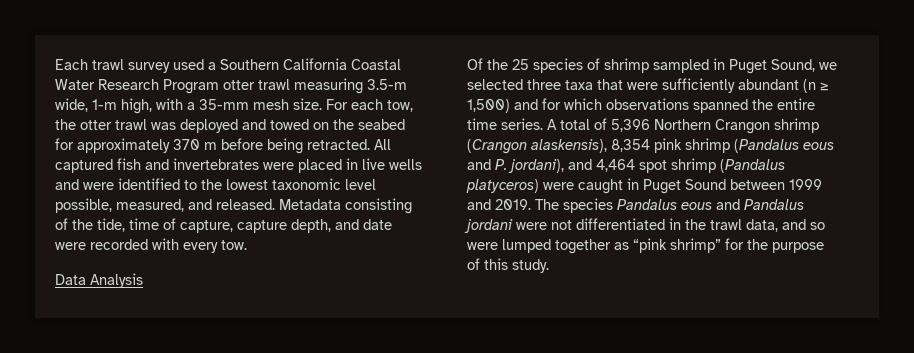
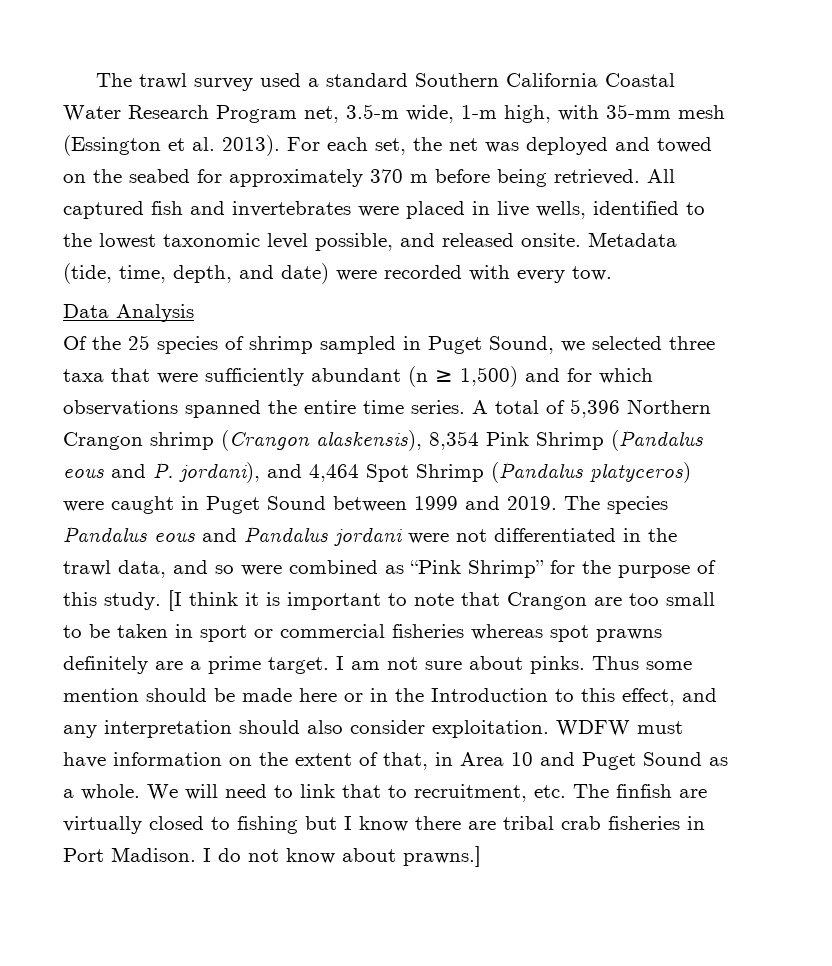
- Each trawl survey used a Southern California Coastal Water Research Program otter trawl measuring 3.5-m wide, 1-m high, with a 35-mm mesh size. For each tow, the otter trawl was deployed and towed on the seabed for approximately 370 m before being retracted.
+ The trawl survey used a standard Southern California Coastal Water Research Program net, 3.5-m wide, 1-m high, with 35-mm mesh (Essington et al. 2013). For each set, the net was deployed and towed on the seabed for approximately 370 m before being retrieved.
- All captured fish and invertebrates were placed in live wells and were identified to the lowest taxonomic level possible, measured, and released. Metadata consisting of the tide, time of capture, capture depth, and date were recorded with every tow.
+ All captured fish and invertebrates were placed in live wells, identified to the lowest taxonomic level possible, and released onsite. Metadata (tide, time, depth, and date) were recorded with every tow.
- A total of 5,396 Northern Crangon shrimp (Crangon alaskensis), 8,354 pink shrimp (Pandalus eous and P. jordani), and 4,464 spot shrimp (Pandalus platyceros) were caught in Puget Sound between 1999 and 2019.
+ A total of 5,396 Northern Crangon shrimp (Crangon alaskensis), 8,354 Pink Shrimp (Pandalus eous and P. jordani), and 4,464 Spot Shrimp (Pandalus platyceros) were caught in Puget Sound between 1999 and 2019.
- The species Pandalus eous and Pandalus jordani were not differentiated in the trawl data, and so were lumped together as “pink shrimp” for the purpose of this study.
+ The species Pandalus eous and Pandalus jordani were not differentiated in the trawl data, and so were combined as “Pink Shrimp” for the purpose of this study.
+ [I think it is important to note that Crangon are too small to be taken in sport or commercial fisheries whereas spot prawns definitely are a prime target. I am not sure about pinks. Thus some mention should be made here or in the Introduction to this effect, and any interpretation should also consider exploitation. WDFW must have information on the extent of that, in Area 10 and Puget Sound as a whole. We will need to link that to recruitment, etc. The finfish are virtually closed to fishing but I know there are tribal crab fisheries in Port Madison. I do not know about prawns.]

